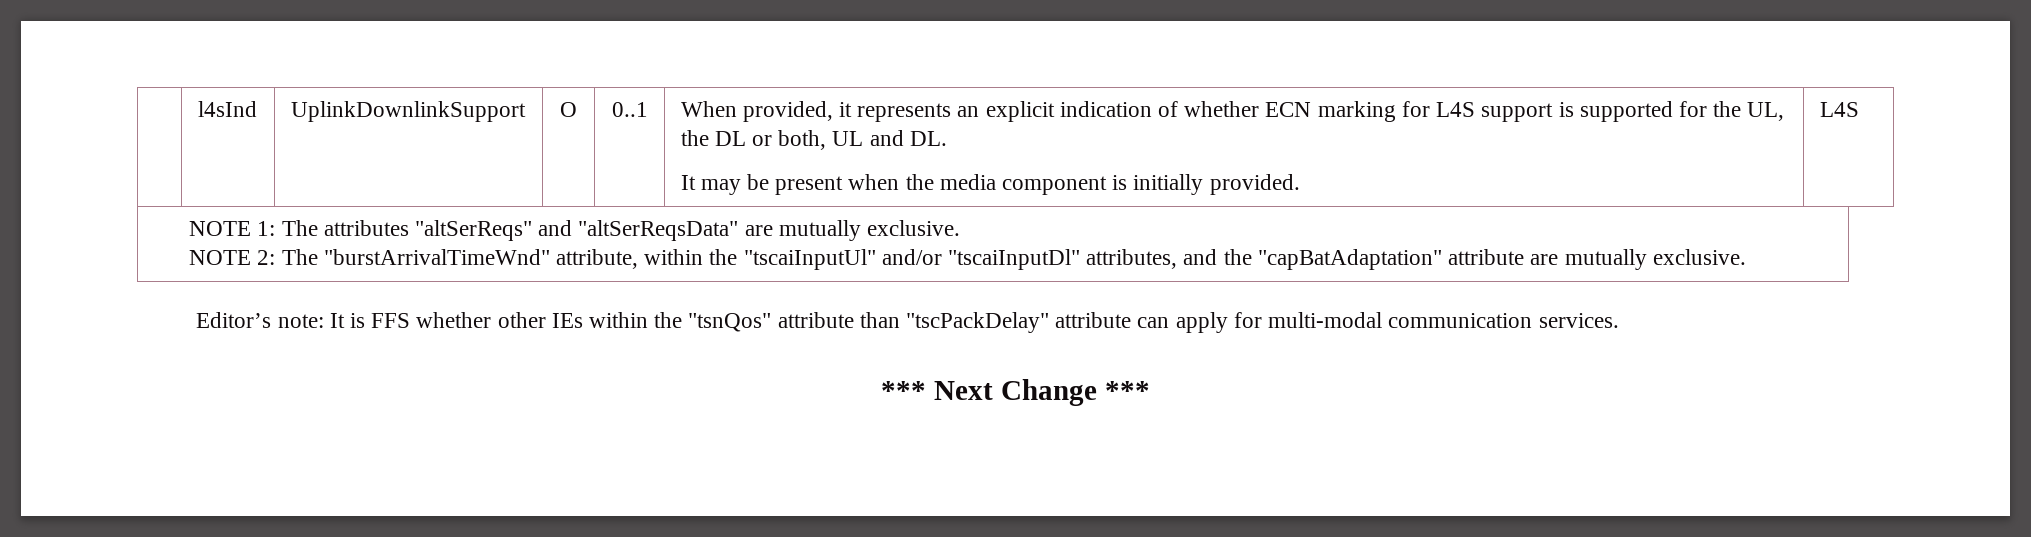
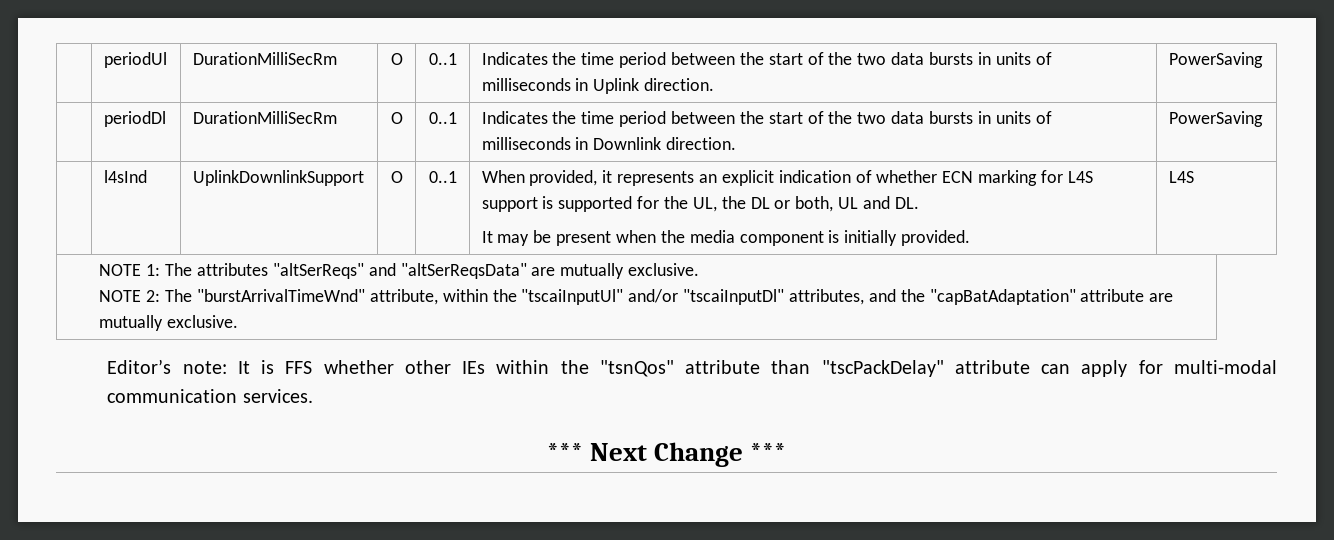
+ periodUl | DurationMilliSecRm | O | 0..1 | Indicates the time period between the start of the two data bursts in units of milliseconds in Uplink direction. | PowerSaving
+ | periodDl | DurationMilliSecRm | O | 0..1 | Indicates the time period between the start of the two data bursts in units of milliseconds in Downlink direction. | PowerSaving

